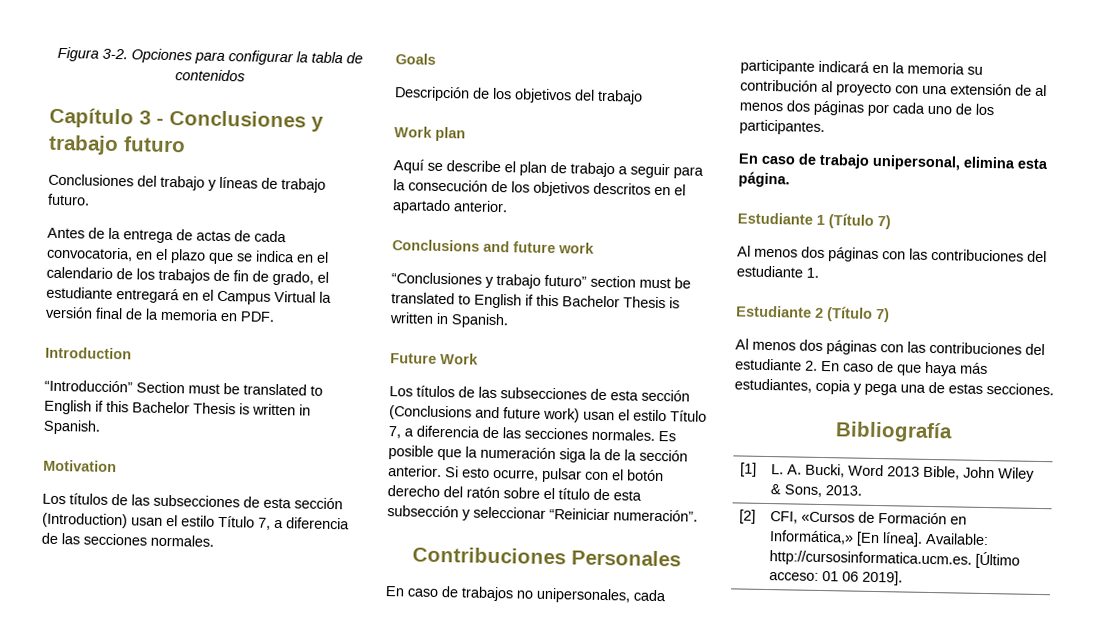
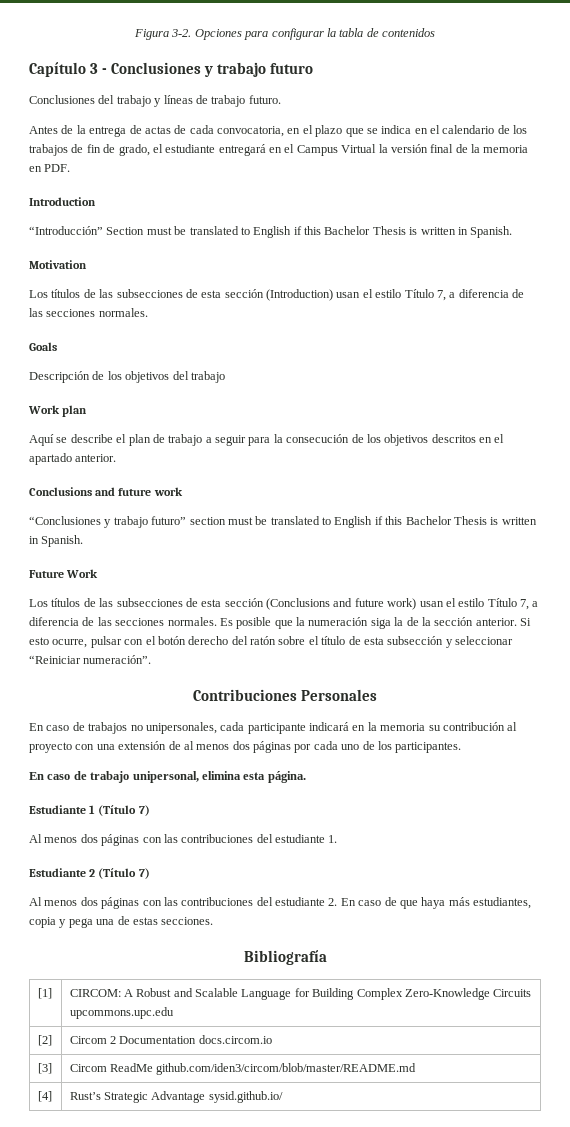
- [1] | L. A. Bucki, Word 2013 Bible, John Wiley & Sons, 2013.
- [2] | CFI, «Cursos de Formación en Informática,» [En línea]. Available: http://cursosinformatica.ucm.es. [Último acceso: 01 06 2019].
+ [1] | CIRCOM: A Robust and Scalable Language for Building Complex Zero-Knowledge Circuits upcommons.upc.edu
+ [2] | Circom 2 Documentation docs.circom.io
+ [3] | Circom ReadMe github.com/iden3/circom/blob/master/README.md
+ [4] | Rust’s Strategic Advantage sysid.github.io/

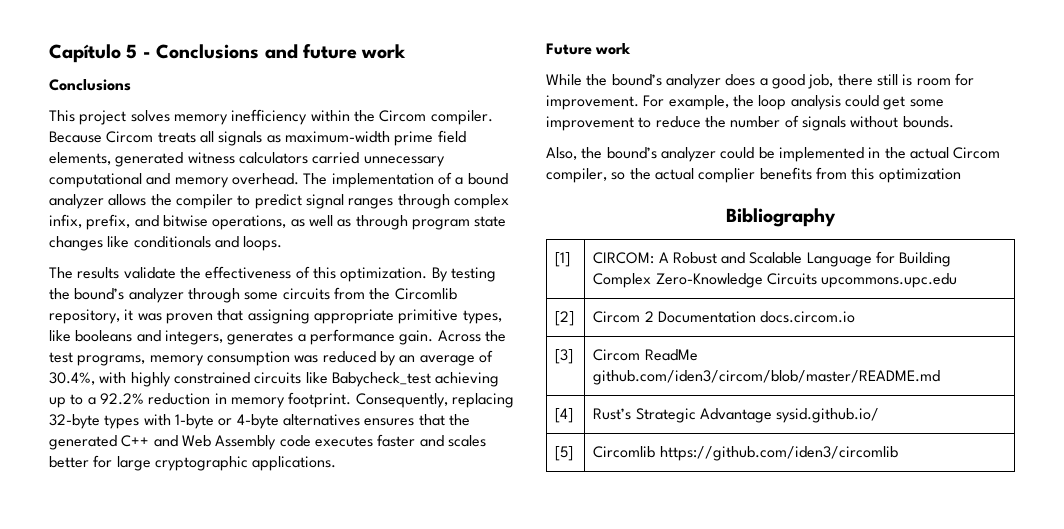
- Figura 3-2. Opciones para configurar la tabla de contenidos
- Capítulo 3 - Conclusiones y trabajo futuro
- Conclusiones del trabajo y líneas de trabajo futuro.
- Antes de la entrega de actas de cada convocatoria, en el plazo que se indica en el calendario de los trabajos de fin de grado, el estudiante entregará en el Campus Virtual la versión final de la memoria en PDF.
- Introduction
- “Introducción” Section must be translated to English if this Bachelor Thesis is written in Spanish.
- Motivation
- Los títulos de las subsecciones de esta sección (Introduction) usan el estilo Título 7, a diferencia de las secciones normales.
- Goals
- Descripción de los objetivos del trabajo
- Work plan
- Aquí se describe el plan de trabajo a seguir para la consecución de los objetivos descritos en el apartado anterior.
- Conclusions and future work
- “Conclusiones y trabajo futuro” section must be translated to English if this Bachelor Thesis is written in Spanish.
- Future Work
- Los títulos de las subsecciones de esta sección (Conclusions and future work) usan el estilo Título 7, a diferencia de las secciones normales. Es posible que la numeración siga la de la sección anterior. Si esto ocurre, pulsar con el botón derecho del ratón sobre el título de esta subsección y seleccionar “Reiniciar numeración”.
- Contribuciones Personales
- En caso de trabajos no unipersonales, cada participante indicará en la memoria su contribución al proyecto con una extensión de al menos dos páginas por cada uno de los participantes.
- En caso de trabajo unipersonal, elimina esta página.
- Estudiante 1 (Título 7)
- Al menos dos páginas con las contribuciones del estudiante 1.
- Estudiante 2 (Título 7)
- Al menos dos páginas con las contribuciones del estudiante 2. En caso de que haya más estudiantes, copia y pega una de estas secciones.
- Bibliografía
+ Capítulo 5 - Conclusions and future work
+ Conclusions
+ This project solves memory inefficiency within the Circom compiler. Because Circom treats all signals as maximum-width prime field elements, generated witness calculators carried unnecessary computational and memory overhead. The implementation of a bound analyzer allows the compiler to predict signal ranges through complex infix, prefix, and bitwise operations, as well as through program state changes like conditionals and loops.
+ The results validate the effectiveness of this optimization. By testing the bound’s analyzer through some circuits from the Circomlib repository, it was proven that assigning appropriate primitive types, like booleans and integers, generates a performance gain. Across the test programs, memory consumption was reduced by an average of 30.4%, with highly constrained circuits like Babycheck_test achieving up to a 92.2% reduction in memory footprint. Consequently, replacing 32-byte types with 1-byte or 4-byte alternatives ensures that the generated C++ and Web Assembly code executes faster and scales better for large cryptographic applications.
+ Future work
+ While the bound’s analyzer does a good job, there still is room for improvement. For example, the loop analysis could get some improvement to reduce the number of signals without bounds.
+ Also, the bound’s analyzer could be implemented in the actual Circom compiler, so the actual complier benefits from this optimization
+ Bibliography
+ [5] | Circomlib https://github.com/iden3/circomlib

